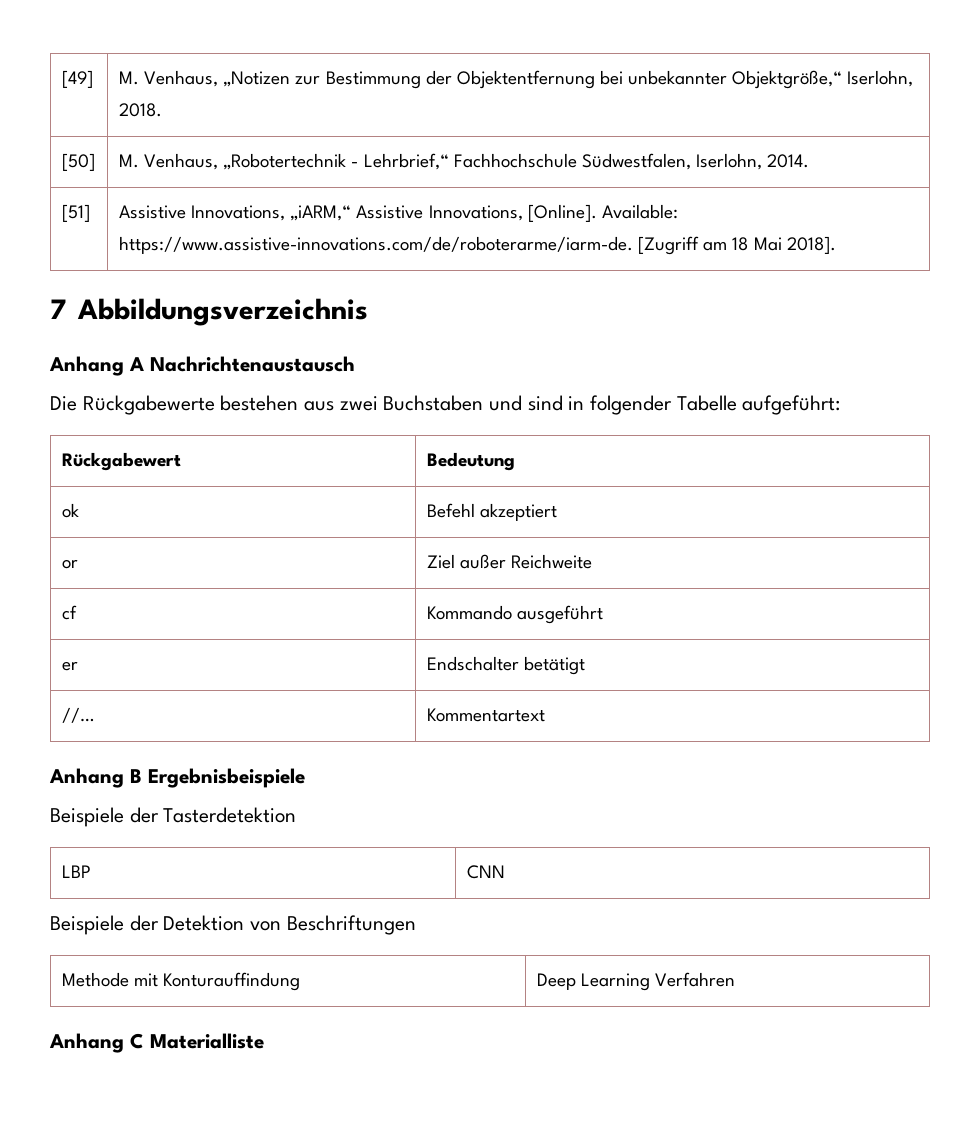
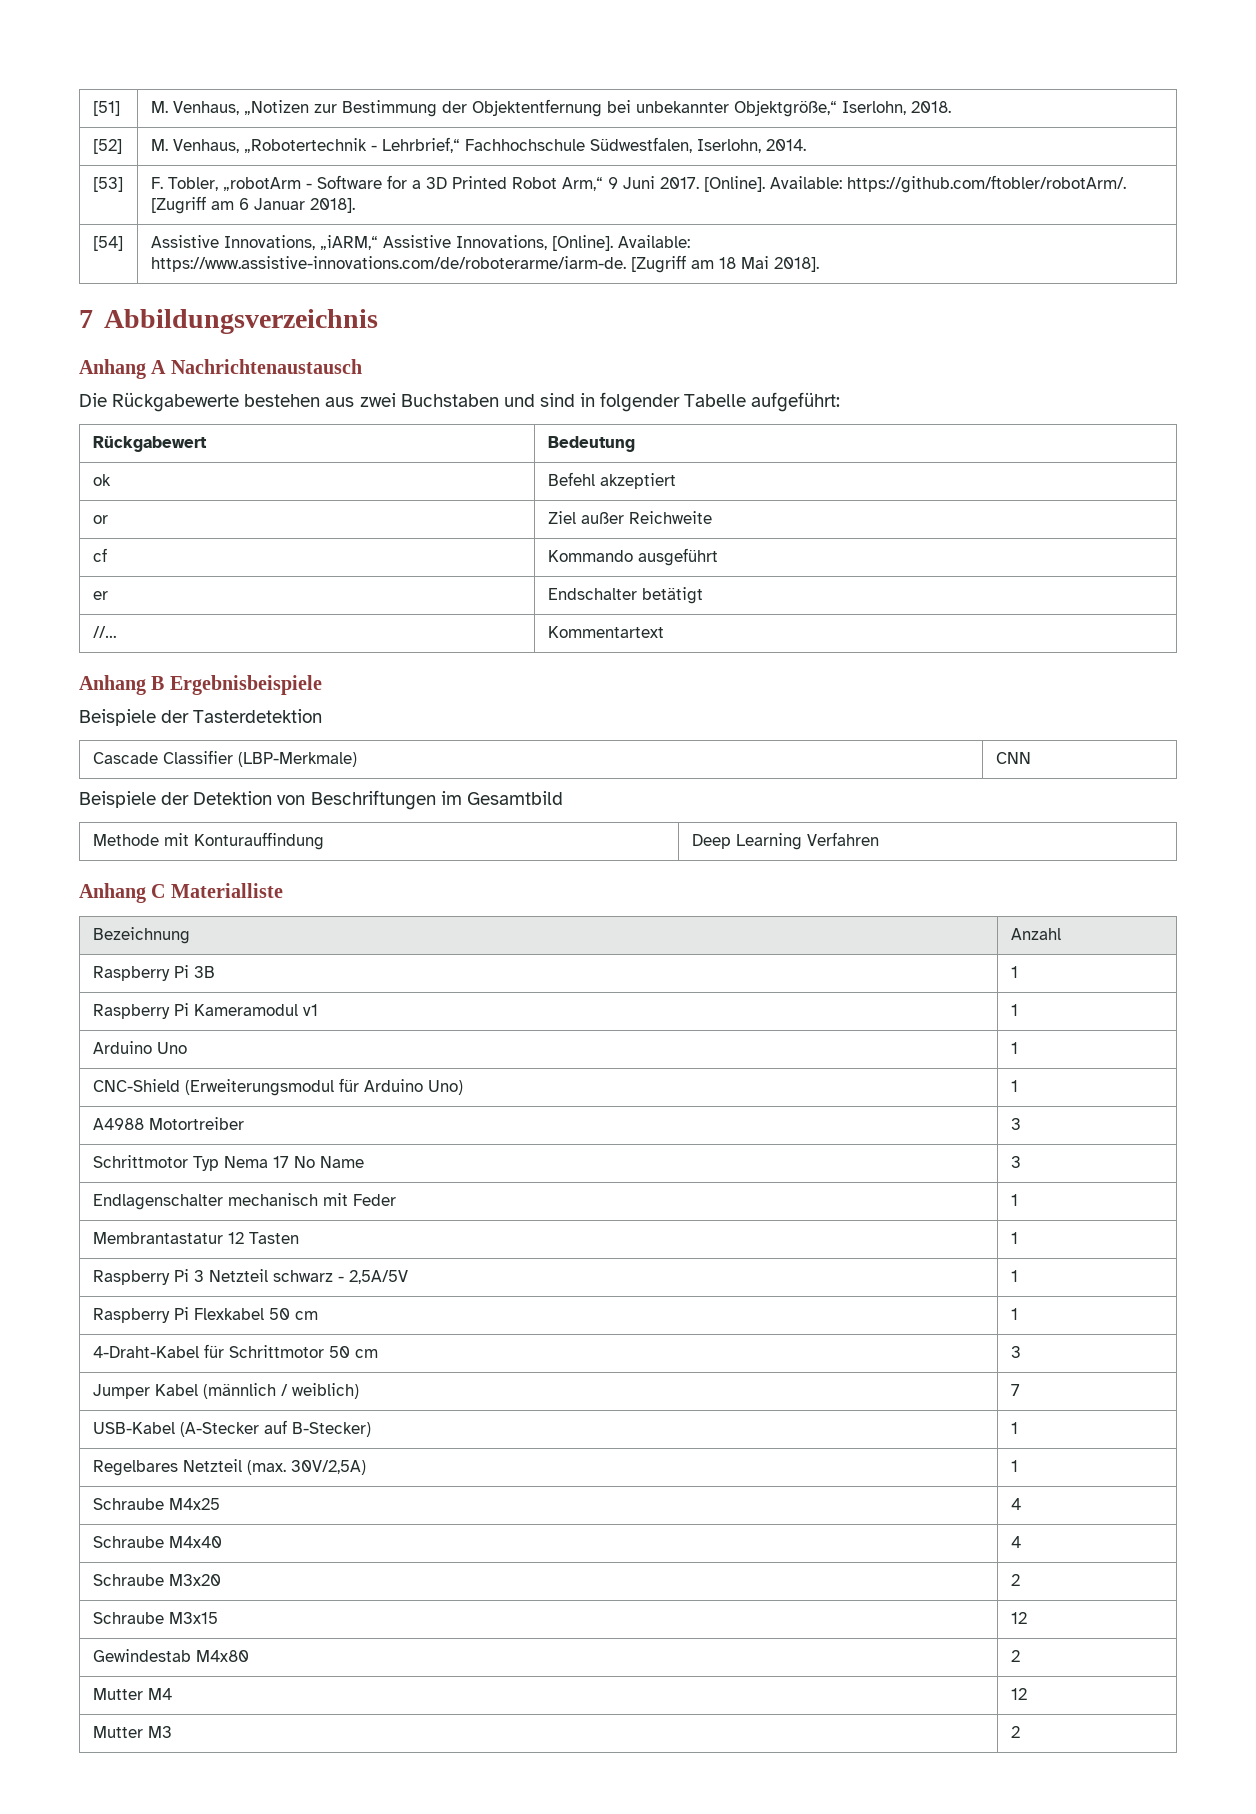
- [49] | M. Venhaus, „Notizen zur Bestimmung der Objektentfernung bei unbekannter Objektgröße,“ Iserlohn, 2018.
+ [51] | M. Venhaus, „Notizen zur Bestimmung der Objektentfernung bei unbekannter Objektgröße,“ Iserlohn, 2018.
- [50] | M. Venhaus, „Robotertechnik - Lehrbrief,“ Fachhochschule Südwestfalen, Iserlohn, 2014.
+ [52] | M. Venhaus, „Robotertechnik - Lehrbrief,“ Fachhochschule Südwestfalen, Iserlohn, 2014.
- [51] | Assistive Innovations, „iARM,“ Assistive Innovations, [Online]. Available: https://www.assistive-innovations.com/de/roboterarme/iarm-de. [Zugriff am 18 Mai 2018].
+ [53] | F. Tobler, „robotArm - Software for a 3D Printed Robot Arm,“ 9 Juni 2017. [Online]. Available: https://github.com/ftobler/robotArm/. [Zugriff am 6 Januar 2018].
+ [54] | Assistive Innovations, „iARM,“ Assistive Innovations, [Online]. Available: https://www.assistive-innovations.com/de/roboterarme/iarm-de. [Zugriff am 18 Mai 2018].
- LBP | CNN
+ Cascade Classifier (LBP-Merkmale) | CNN
- Beispiele der Detektion von Beschriftungen
+ Beispiele der Detektion von Beschriftungen im Gesamtbild
+ Bezeichnung | Anzahl
+ Raspberry Pi 3B | 1
+ Raspberry Pi Kameramodul v1 | 1
+ Arduino Uno | 1
+ CNC-Shield (Erweiterungsmodul für Arduino Uno) | 1
+ A4988 Motortreiber | 3
+ Schrittmotor Typ Nema 17 No Name | 3
+ Endlagenschalter mechanisch mit Feder | 1
+ Membrantastatur 12 Tasten | 1
+ Raspberry Pi 3 Netzteil schwarz - 2,5A/5V | 1
+ Raspberry Pi Flexkabel 50 cm | 1
+ 4-Draht-Kabel für Schrittmotor 50 cm | 3
+ Jumper Kabel (männlich / weiblich) | 7
+ USB-Kabel (A-Stecker auf B-Stecker) | 1
+ Regelbares Netzteil (max. 30V/2,5A) | 1
+ Schraube M4x25 | 4
+ Schraube M4x40 | 4
+ Schraube M3x20 | 2
+ Schraube M3x15 | 12
+ Gewindestab M4x80 | 2
+ Mutter M4 | 12
+ Mutter M3 | 2

